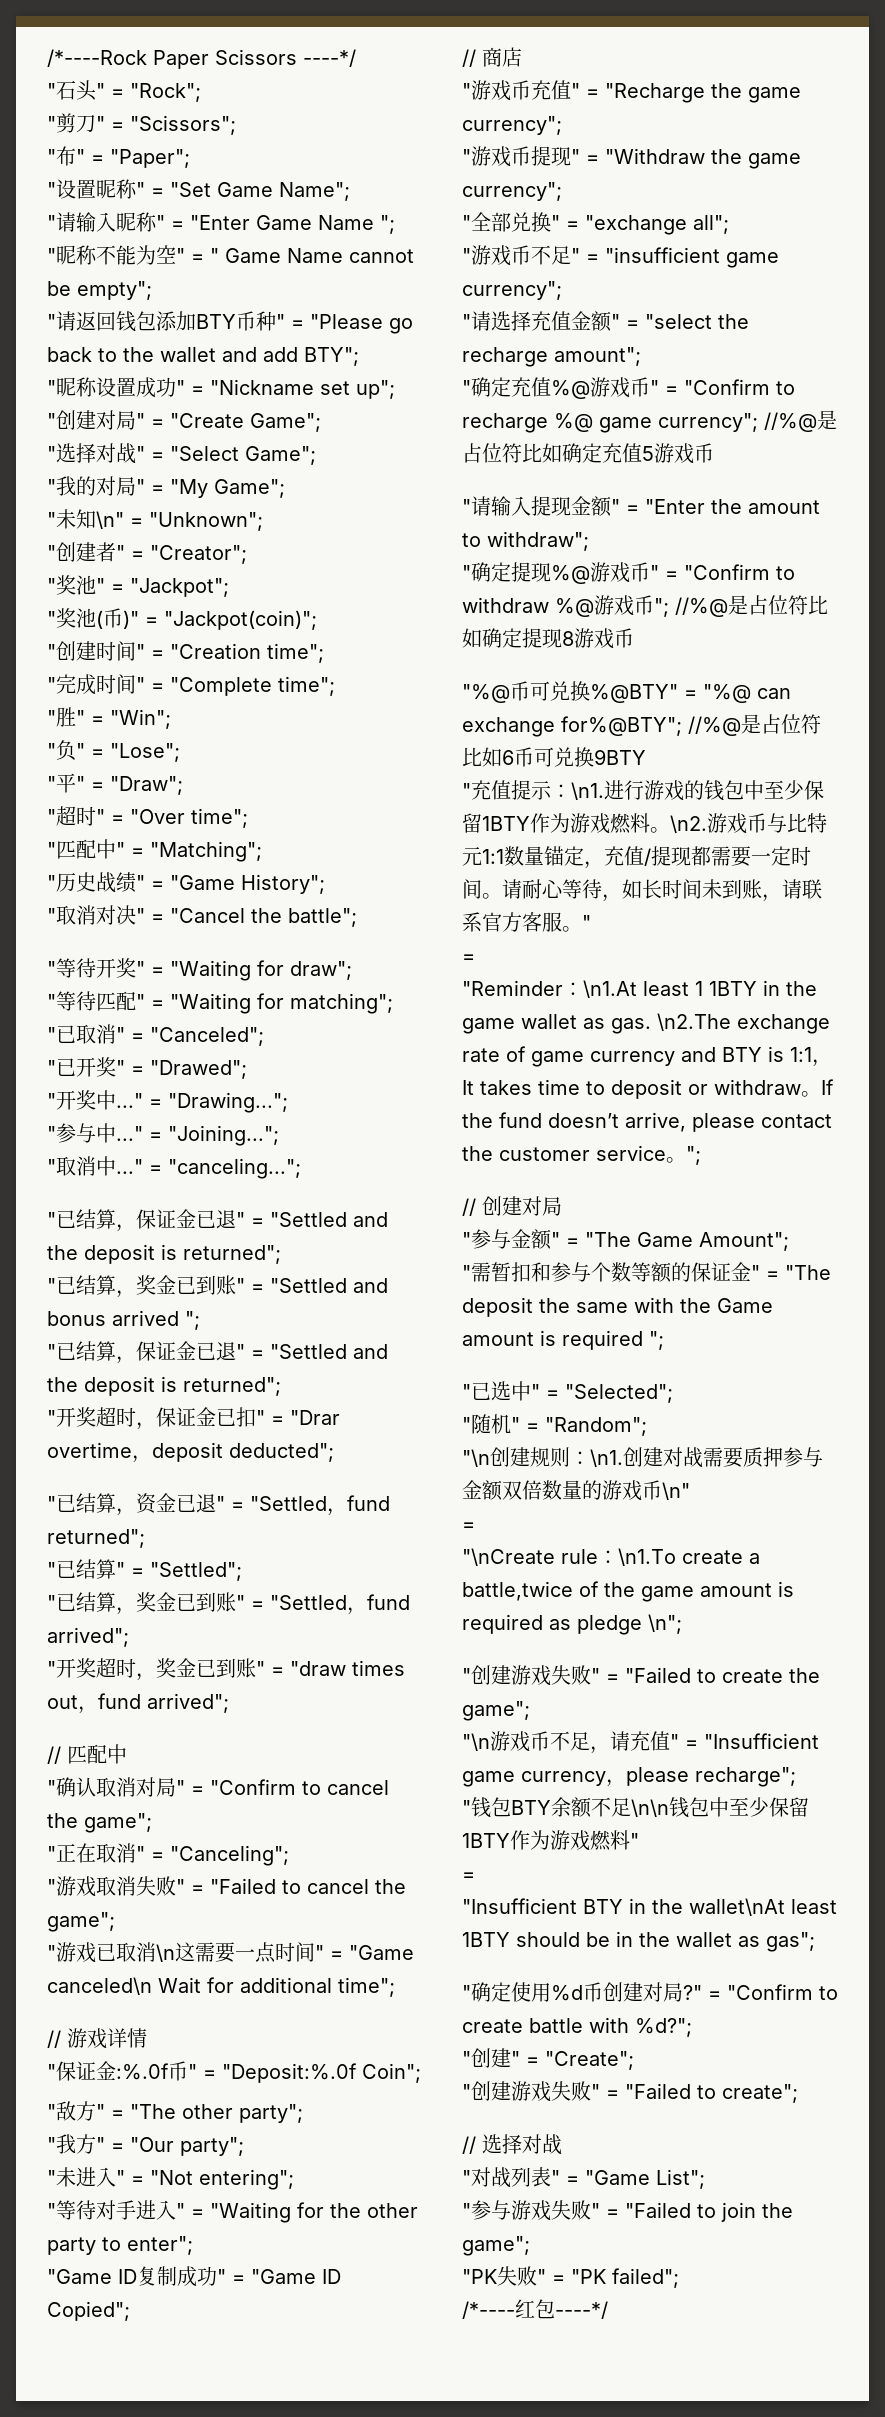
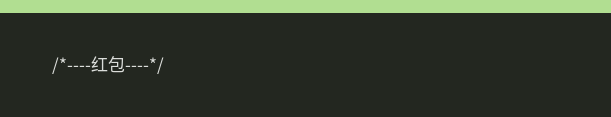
- /*----Rock Paper Scissors ----*/
- "石头" = "Rock";
- "剪刀" = "Scissors";
- "布" = "Paper";
- "设置昵称" = "Set Game Name";
- "请输入昵称" = "Enter Game Name ";
- "昵称不能为空" = " Game Name cannot be empty";
- "请返回钱包添加BTY币种" = "Please go back to the wallet and add BTY";
- "昵称设置成功" = "Nickname set up";
- "创建对局" = "Create Game";
- "选择对战" = "Select Game";
- "我的对局" = "My Game";
- "未知\n" = "Unknown";
- "创建者" = "Creator";
- "奖池" = "Jackpot";
- "奖池(币)" = "Jackpot(coin)";
- "创建时间" = "Creation time";
- "完成时间" = "Complete time";
- "胜" = "Win";
- "负" = "Lose";
- "平" = "Draw";
- "超时" = "Over time";
- "匹配中" = "Matching";
- "历史战绩" = "Game History";
- "取消对决" = "Cancel the battle";
- "等待开奖" = "Waiting for draw";
- "等待匹配" = "Waiting for matching";
- "已取消" = "Canceled";
- "已开奖" = "Drawed";
- "开奖中..." = "Drawing...";
- "参与中..." = "Joining...";
- "取消中..." = "canceling...";
- "已结算，保证金已退" = "Settled and the deposit is returned";
- "已结算，奖金已到账" = "Settled and bonus arrived ";
- "已结算，保证金已退" = "Settled and the deposit is returned";
- "开奖超时，保证金已扣" = "Drar overtime，deposit deducted";
- "已结算，资金已退" = "Settled，fund returned";
- "已结算" = "Settled";
- "已结算，奖金已到账" = "Settled，fund arrived";
- "开奖超时，奖金已到账" = "draw times out，fund arrived";
- // 匹配中
- "确认取消对局" = "Confirm to cancel the game";
- "正在取消" = "Canceling";
- "游戏取消失败" = "Failed to cancel the game";
- "游戏已取消\n这需要一点时间" = "Game canceled\n Wait for additional time";
- // 游戏详情
- "保证金:%.0f币" = "Deposit:%.0f Coin";
- "敌方" = "The other party";
- "我方" = "Our party";
- "未进入" = "Not entering";
- "等待对手进入" = "Waiting for the other party to enter";
- "Game ID复制成功" = "Game ID Copied";
- // 商店
- "游戏币充值" = "Recharge the game currency";
- "游戏币提现" = "Withdraw the game currency";
- "全部兑换" = "exchange all";
- "游戏币不足" = "insufficient game currency";
- "请选择充值金额" = "select the recharge amount";
- "确定充值%@游戏币" = "Confirm to recharge %@ game currency"; //%@是占位符比如确定充值5游戏币
- "请输入提现金额" = "Enter the amount to withdraw";
- "确定提现%@游戏币" = "Confirm to withdraw %@游戏币"; //%@是占位符比如确定提现8游戏币
- "%@币可兑换%@BTY" = "%@ can exchange for%@BTY"; //%@是占位符比如6币可兑换9BTY
- "充值提示：\n1.进行游戏的钱包中至少保留1BTY作为游戏燃料。\n2.游戏币与比特元1:1数量锚定，充值/提现都需要一定时间。请耐心等待，如长时间未到账，请联系官方客服。"
- =
- "Reminder：\n1.At least 1 1BTY in the game wallet as gas. \n2.The exchange rate of game currency and BTY is 1:1，It takes time to deposit or withdraw。If the fund doesn’t arrive, please contact the customer service。";
- // 创建对局
- "参与金额" = "The Game Amount";
- "需暂扣和参与个数等额的保证金" = "The deposit the same with the Game amount is required ";
- "已选中" = "Selected";
- "随机" = "Random";
- "\n创建规则：\n1.创建对战需要质押参与金额双倍数量的游戏币\n"
- =
- "\nCreate rule：\n1.To create a battle,twice of the game amount is required as pledge \n";
- "创建游戏失败" = "Failed to create the game";
- "\n游戏币不足，请充值" = "Insufficient game currency，please recharge";
- "钱包BTY余额不足\n\n钱包中至少保留1BTY作为游戏燃料"
- =
- "Insufficient BTY in the wallet\nAt least 1BTY should be in the wallet as gas";
- "确定使用%d币创建对局?" = "Confirm to create battle with %d?";
- "创建" = "Create";
- "创建游戏失败" = "Failed to create";
- // 选择对战
- "对战列表" = "Game List";
- "参与游戏失败" = "Failed to join the game";
- "PK失败" = "PK failed";

